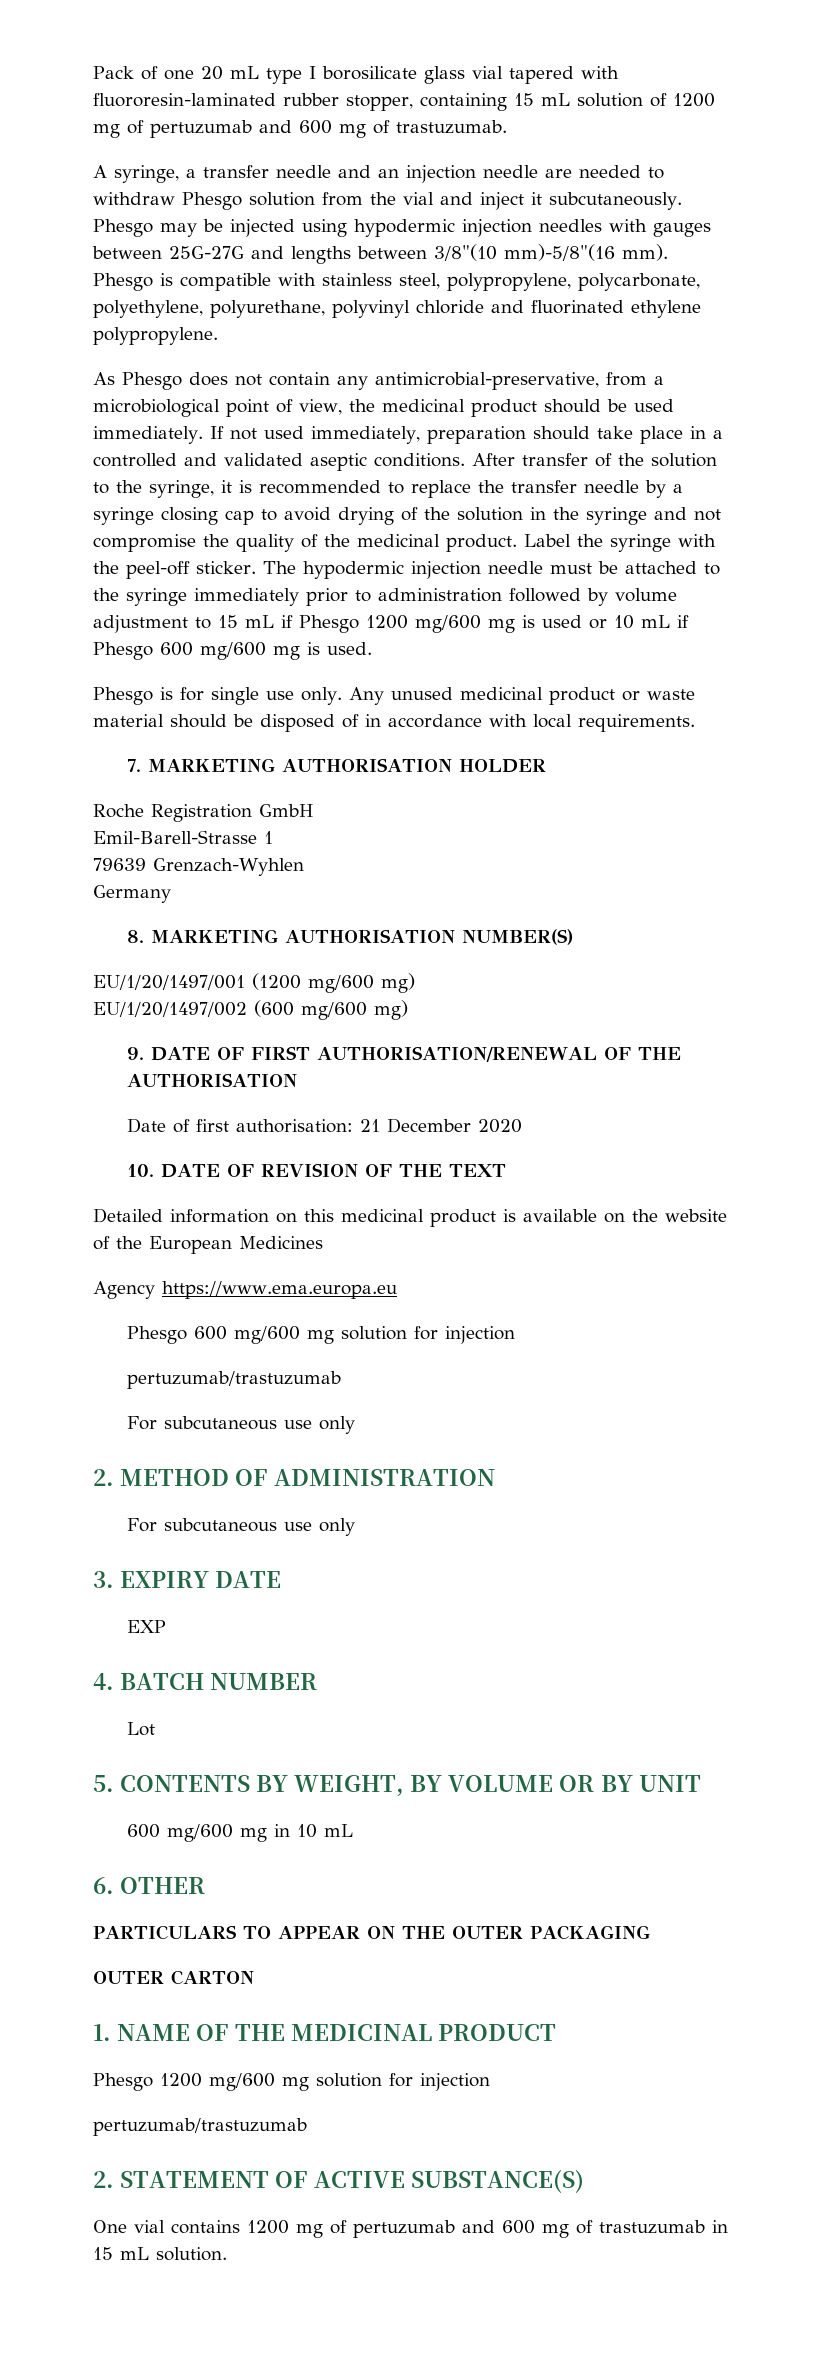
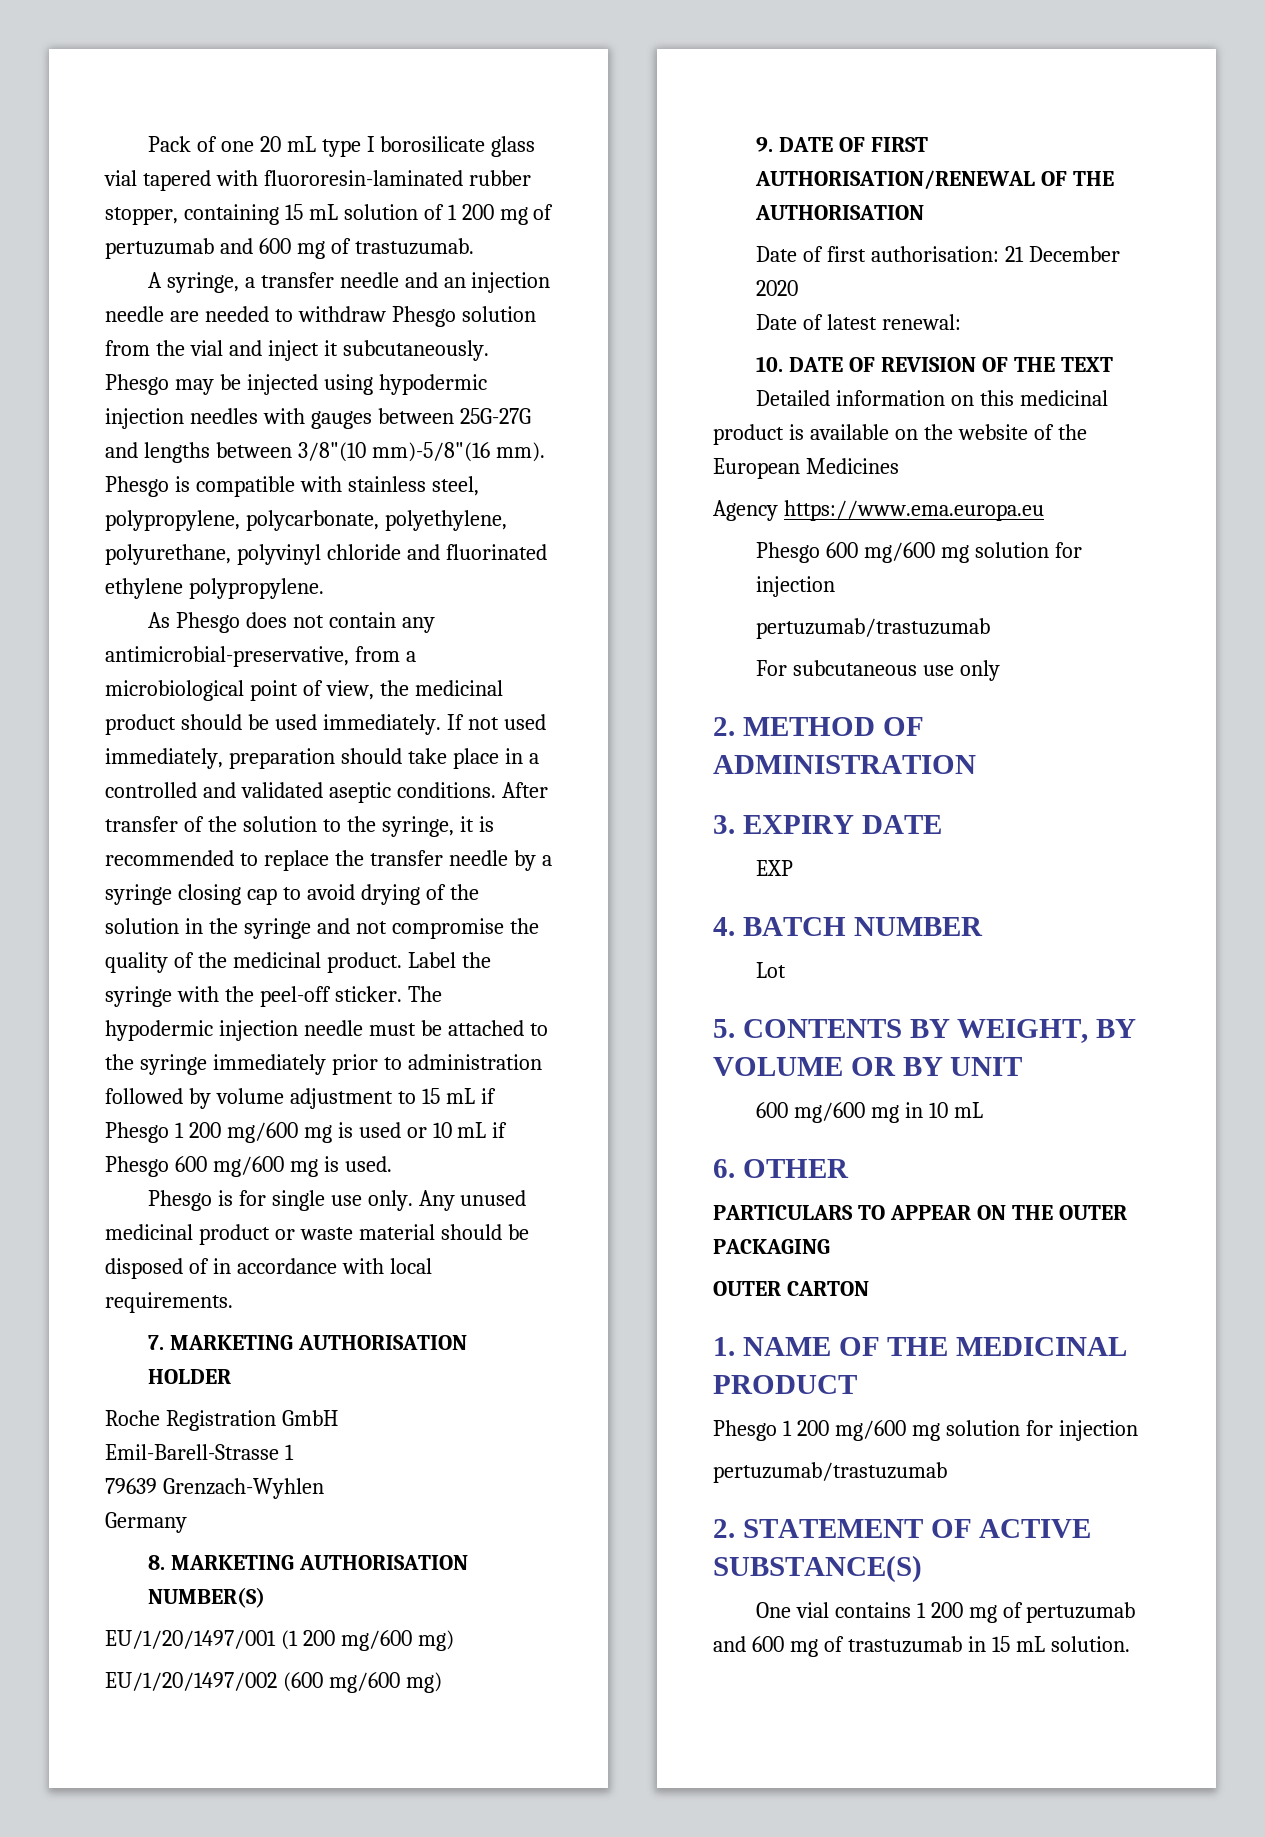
- Pack of one 20 mL type I borosilicate glass vial tapered with fluororesin-laminated rubber stopper, containing 15 mL solution of 1200 mg of pertuzumab and 600 mg of trastuzumab.
+ Pack of one 20 mL type I borosilicate glass vial tapered with fluororesin-laminated rubber stopper, containing 15 mL solution of 1 200 mg of pertuzumab and 600 mg of trastuzumab.
- The hypodermic injection needle must be attached to the syringe immediately prior to administration followed by volume adjustment to 15 mL if Phesgo 1200 mg/600 mg is used or 10 mL if Phesgo 600 mg/600 mg is used.
+ The hypodermic injection needle must be attached to the syringe immediately prior to administration followed by volume adjustment to 15 mL if Phesgo 1 200 mg/600 mg is used or 10 mL if Phesgo 600 mg/600 mg is used.
- EU/1/20/1497/001 (1200 mg/600 mg)
+ EU/1/20/1497/001 (1 200 mg/600 mg)
+ Date of latest renewal:
  2. METHOD OF ADMINISTRATION
- For subcutaneous use only
- Phesgo 1200 mg/600 mg solution for injection
+ Phesgo 1 200 mg/600 mg solution for injection
- One vial contains 1200 mg of pertuzumab and 600 mg of trastuzumab in 15 mL solution.
+ One vial contains 1 200 mg of pertuzumab and 600 mg of trastuzumab in 15 mL solution.

